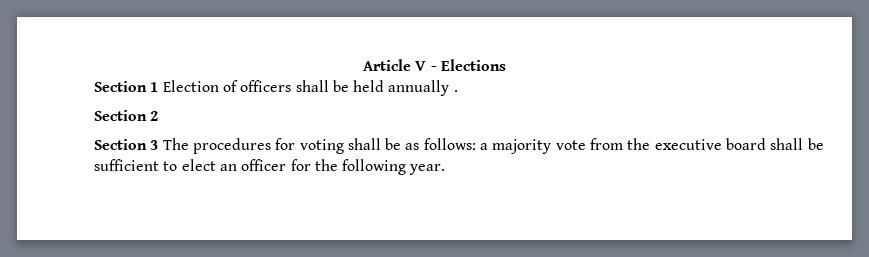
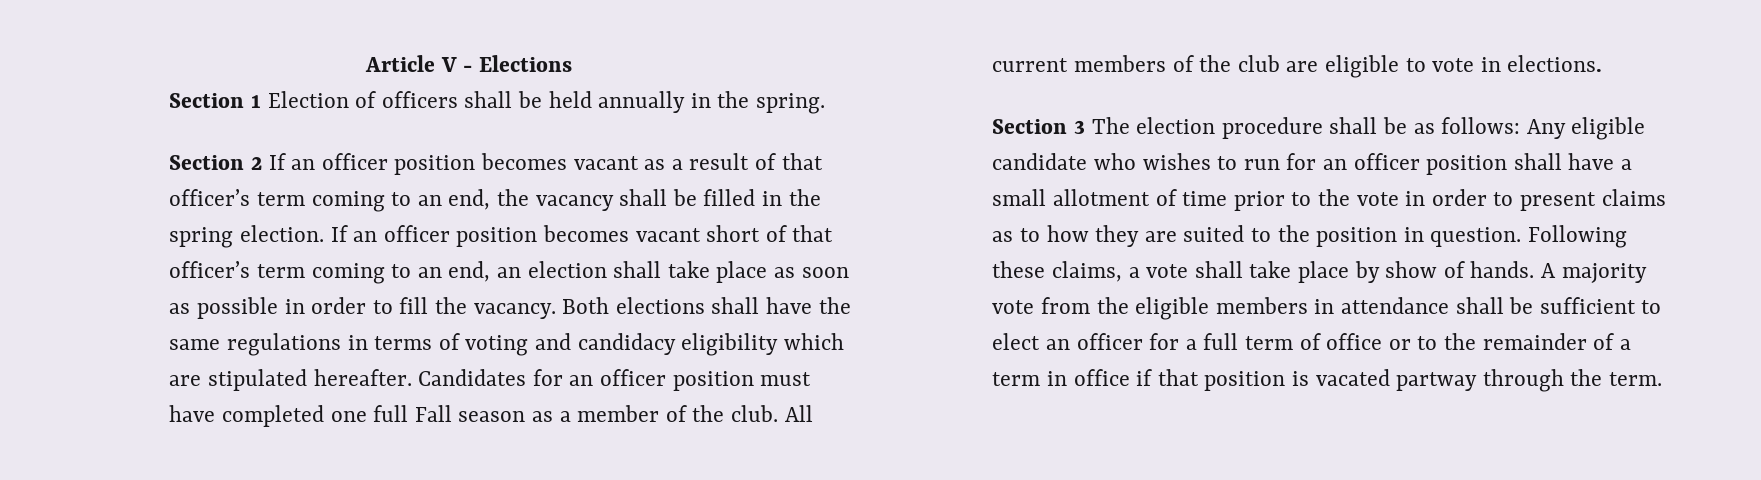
- Section 1 Election of officers shall be held annually .
+ Section 1 Election of officers shall be held annually in the spring.
- Section 2
+ Section 2 If an officer position becomes vacant as a result of that officer’s term coming to an end, the vacancy shall be filled in the spring election. If an officer position becomes vacant short of that officer’s term coming to an end, an election shall take place as soon as possible in order to fill the vacancy. Both elections shall have the same regulations in terms of voting and candidacy eligibility which are stipulated hereafter. Candidates for an officer position must have completed one full Fall season as a member of the club. All current members of the club are eligible to vote in elections.
- Section 3 The procedures for voting shall be as follows: a majority vote from the executive board shall be sufficient to elect an officer for the following year.
+ Section 3 The election procedure shall be as follows: Any eligible candidate who wishes to run for an officer position shall have a small allotment of time prior to the vote in order to present claims as to how they are suited to the position in question. Following these claims, a vote shall take place by show of hands. A majority vote from the eligible members in attendance shall be sufficient to elect an officer for a full term of office or to the remainder of a term in office if that position is vacated partway through the term.

